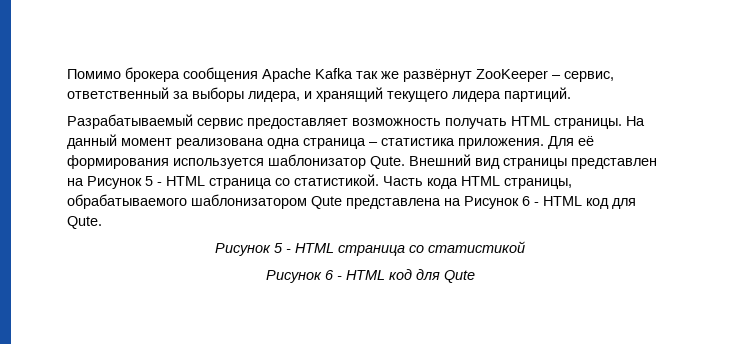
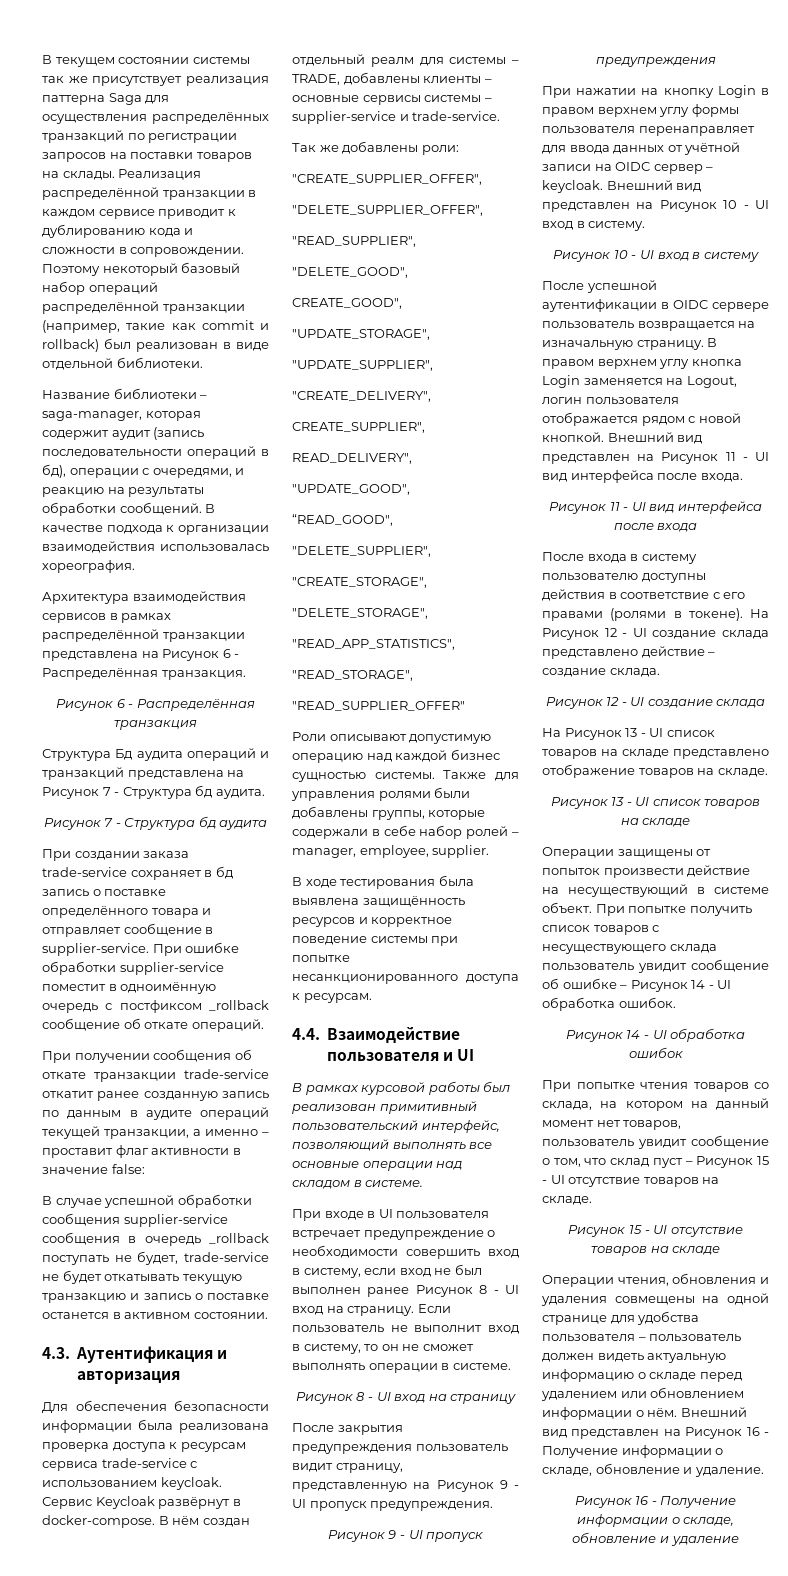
- Помимо брокера сообщения Apache Kafka так же развёрнут ZooKeeper – сервис, ответственный за выборы лидера, и хранящий текущего лидера партиций.
- Разрабатываемый сервис предоставляет возможность получать HTML страницы. На данный момент реализована одна страница – статистика приложения. Для её формирования используется шаблонизатор Qute. Внешний вид страницы представлен на Рисунок 5 - HTML страница со статистикой. Часть кода HTML страницы, обрабатываемого шаблонизатором Qute представлена на Рисунок 6 - HTML код для Qute.
- Рисунок 5 - HTML страница со статистикой
- Рисунок 6 - HTML код для Qute
+ В текущем состоянии системы так же присутствует реализация паттерна Saga для осуществления распределённых транзакций по регистрации запросов на поставки товаров на склады. Реализация распределённой транзакции в каждом сервисе приводит к дублированию кода и сложности в сопровождении. Поэтому некоторый базовый набор операций распределённой транзакции (например, такие как commit и rollback) был реализован в виде отдельной библиотеки.
+ Название библиотеки – saga-manager, которая содержит аудит (запись последовательности операций в бд), операции с очередями, и реакцию на результаты обработки сообщений. В качестве подхода к организации взаимодействия использовалась хореография.
+ Архитектура взаимодействия сервисов в рамках распределённой транзакции представлена на Рисунок 6 - Распределённая транзакция.
+ Рисунок 6 - Распределённая транзакция
+ Структура Бд аудита операций и транзакций представлена на Рисунок 7 - Структура бд аудита.
+ Рисунок 7 - Структура бд аудита
+ При создании заказа trade-service сохраняет в бд запись о поставке определённого товара и отправляет сообщение в supplier-service. При ошибке обработки supplier-service поместит в одноимённую очередь с постфиксом _rollback сообщение об откате операций.
+ При получении сообщения об откате транзакции trade-service откатит ранее созданную запись по данным в аудите операций текущей транзакции, а именно – проставит флаг активности в значение false:
+ В случае успешной обработки сообщения supplier-service сообщения в очередь _rollback поступать не будет, trade-service не будет откатывать текущую транзакцию и запись о поставке останется в активном состоянии.
+ 4.3. Аутентификация и авторизация
+ Для обеспечения безопасности информации была реализована проверка доступа к ресурсам сервиса trade-service с использованием keycloak. Сервис Keycloak развёрнут в docker-compose. В нём создан отдельный реалм для системы – TRADE, добавлены клиенты – основные сервисы системы – supplier-service и trade-service.
+ Так же добавлены роли:
+ "CREATE_SUPPLIER_OFFER",
+ "DELETE_SUPPLIER_OFFER",
+ "READ_SUPPLIER",
+ "DELETE_GOOD",
+ CREATE_GOOD",
+ "UPDATE_STORAGE",
+ "UPDATE_SUPPLIER",
+ "CREATE_DELIVERY",
+ CREATE_SUPPLIER",
+ READ_DELIVERY",
+ "UPDATE_GOOD",
+ “READ_GOOD",
+ "DELETE_SUPPLIER",
+ "CREATE_STORAGE",
+ "DELETE_STORAGE",
+ "READ_APP_STATISTICS",
+ "READ_STORAGE",
+ "READ_SUPPLIER_OFFER"
+ Роли описывают допустимую операцию над каждой бизнес сущностью системы. Также для управления ролями были добавлены группы, которые содержали в себе набор ролей – manager, employee, supplier.
+ В ходе тестирования была выявлена защищённость ресурсов и корректное поведение системы при попытке несанкционированного доступа к ресурсам.
+ 4.4. Взаимодействие пользователя и UI
+ В рамках курсовой работы был реализован примитивный пользовательский интерфейс, позволяющий выполнять все основные операции над складом в системе.
+ При входе в UI пользователя встречает предупреждение о необходимости совершить вход в систему, если вход не был выполнен ранее Рисунок 8 - UI вход на страницу. Если пользователь не выполнит вход в систему, то он не сможет выполнять операции в системе.
+ Рисунок 8 - UI вход на страницу
+ После закрытия предупреждения пользователь видит страницу, представленную на Рисунок 9 - UI пропуск предупреждения.
+ Рисунок 9 - UI пропуск предупреждения
+ При нажатии на кнопку Login в правом верхнем углу формы пользователя перенаправляет для ввода данных от учётной записи на OIDC сервер – keycloak. Внешний вид представлен на Рисунок 10 - UI вход в систему.
+ Рисунок 10 - UI вход в систему
+ После успешной аутентификации в OIDC сервере пользователь возвращается на изначальную страницу. В правом верхнем углу кнопка Login заменяется на Logout, логин пользователя отображается рядом с новой кнопкой. Внешний вид представлен на Рисунок 11 - UI вид интерфейса после входа.
+ Рисунок 11 - UI вид интерфейса после входа
+ После входа в систему пользователю доступны действия в соответствие с его правами (ролями в токене). На Рисунок 12 - UI создание склада представлено действие – создание склада.
+ Рисунок 12 - UI создание склада
+ На Рисунок 13 - UI список товаров на складе представлено отображение товаров на складе.
+ Рисунок 13 - UI список товаров на складе
+ Операции защищены от попыток произвести действие на несуществующий в системе объект. При попытке получить список товаров с несуществующего склада пользователь увидит сообщение об ошибке – Рисунок 14 - UI обработка ошибок.
+ Рисунок 14 - UI обработка ошибок
+ При попытке чтения товаров со склада, на котором на данный момент нет товаров, пользователь увидит сообщение о том, что склад пуст – Рисунок 15 - UI отсутствие товаров на складе.
+ Рисунок 15 - UI отсутствие товаров на складе
+ Операции чтения, обновления и удаления совмещены на одной странице для удобства пользователя – пользователь должен видеть актуальную информацию о складе перед удалением или обновлением информации о нём. Внешний вид представлен на Рисунок 16 - Получение информации о складе, обновление и удаление.
+ Рисунок 16 - Получение информации о складе, обновление и удаление

